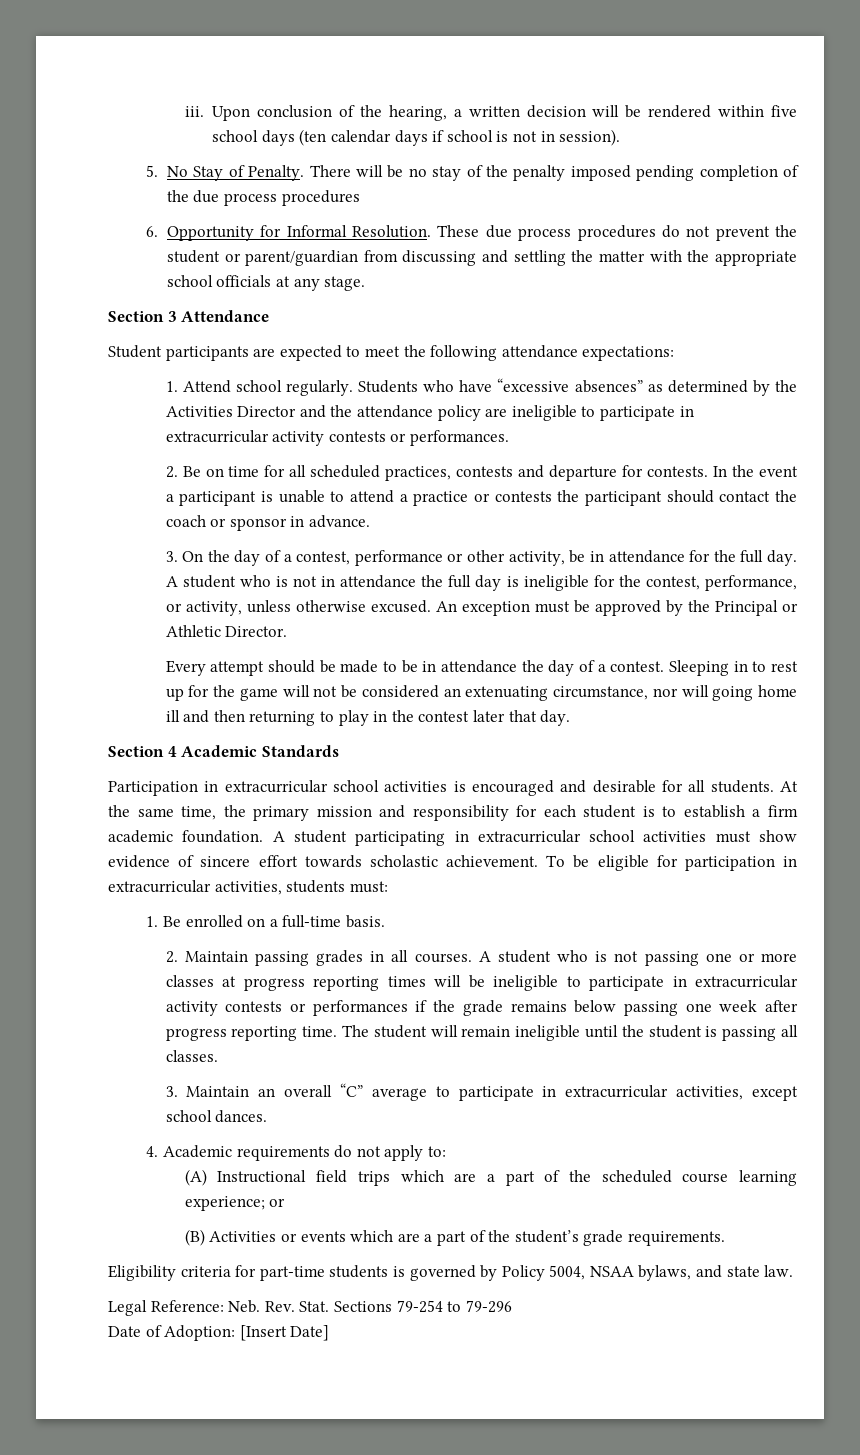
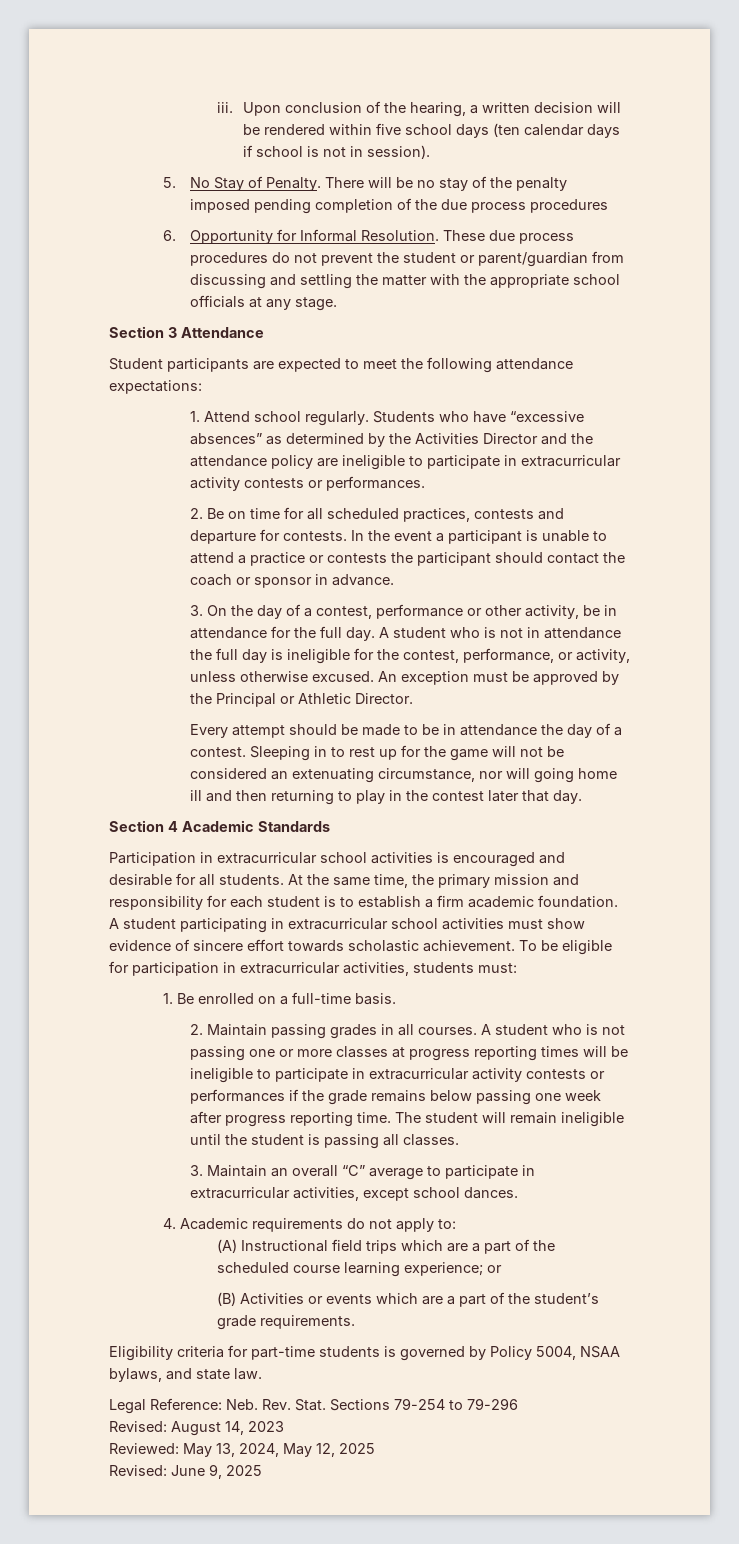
- Date of Adoption: [Insert Date]
+ Revised: August 14, 2023
+ Reviewed: May 13, 2024, May 12, 2025
+ Revised: June 9, 2025

